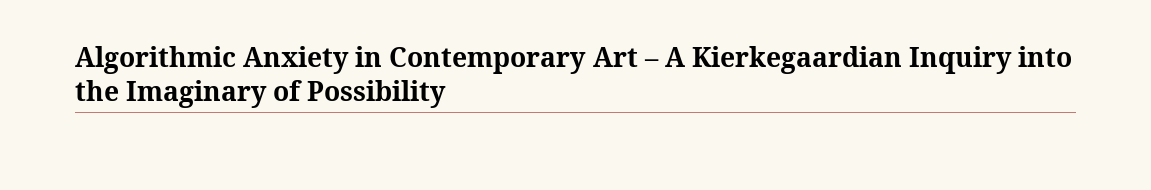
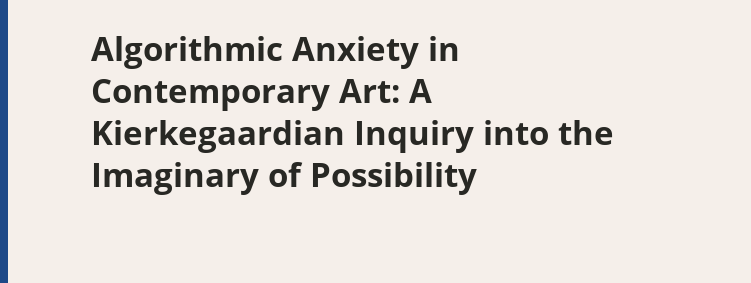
- Algorithmic Anxiety in Contemporary Art – A Kierkegaardian Inquiry into the Imaginary of Possibility
+ Algorithmic Anxiety in Contemporary Art: A Kierkegaardian Inquiry into the Imaginary of Possibility

